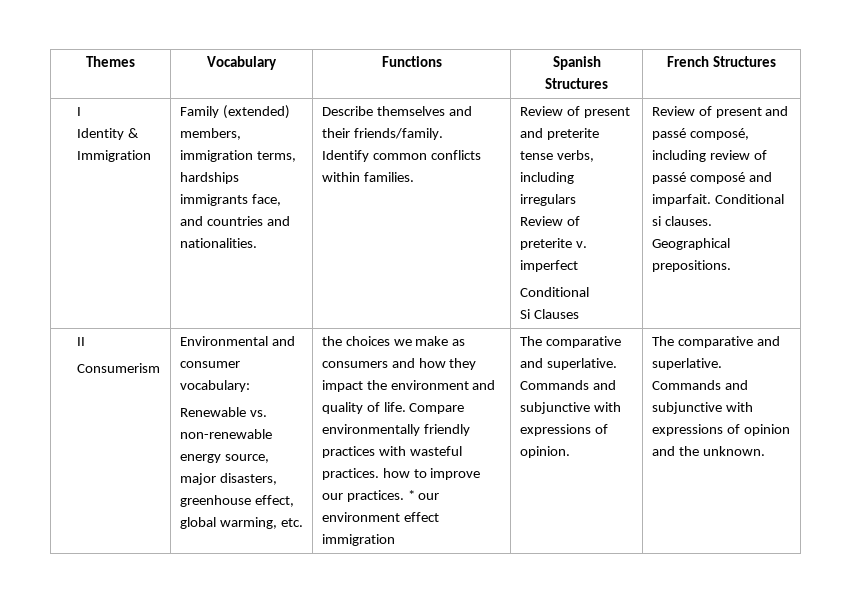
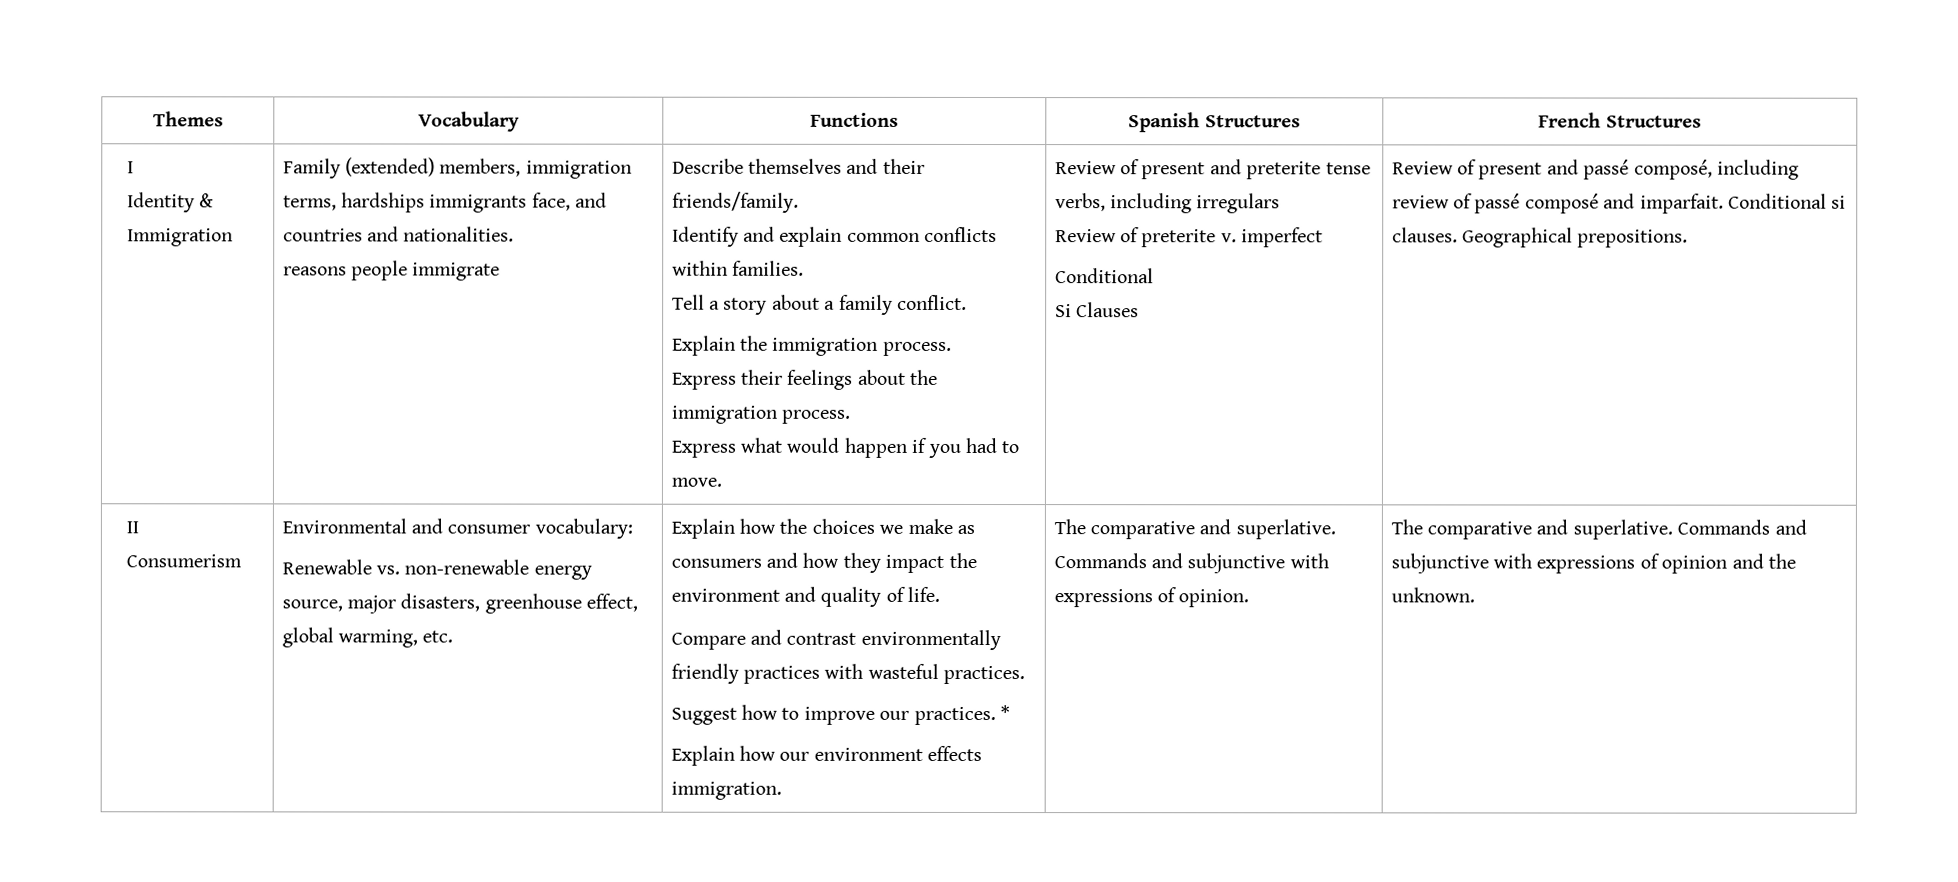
+ reasons people immigrate
- Identify common conflicts within families.
+ Identify and explain common conflicts within families.
+ Tell a story about a family conflict.
+ Explain the immigration process.
+ Express their feelings about the immigration process.
+ Express what would happen if you had to move.
- the choices we make as consumers and how they impact the environment and quality of life. Compare environmentally friendly practices with wasteful practices. how to improve our practices.
+ Explain how the choices we make as consumers and how they impact the environment and quality of life.
+ Compare and contrast environmentally friendly practices with wasteful practices.
+ Suggest how to improve our practices.
- * our environment effect immigration
+ *
+ Explain how our environment effects immigration.

